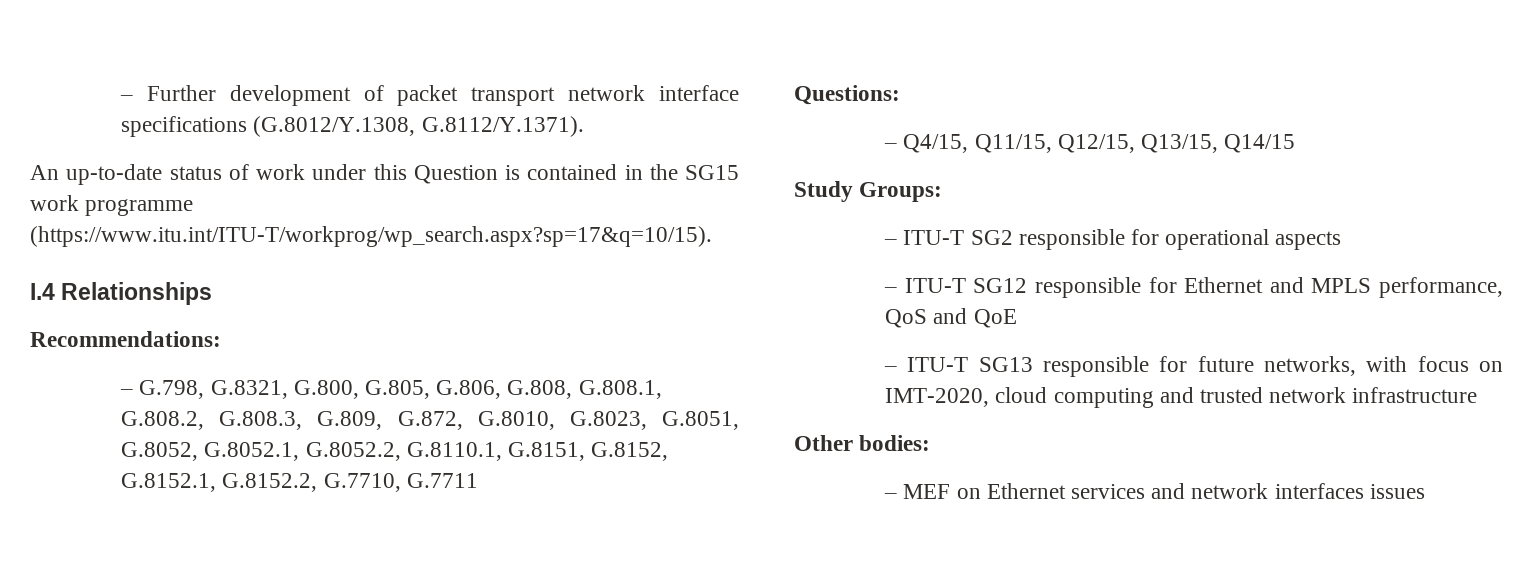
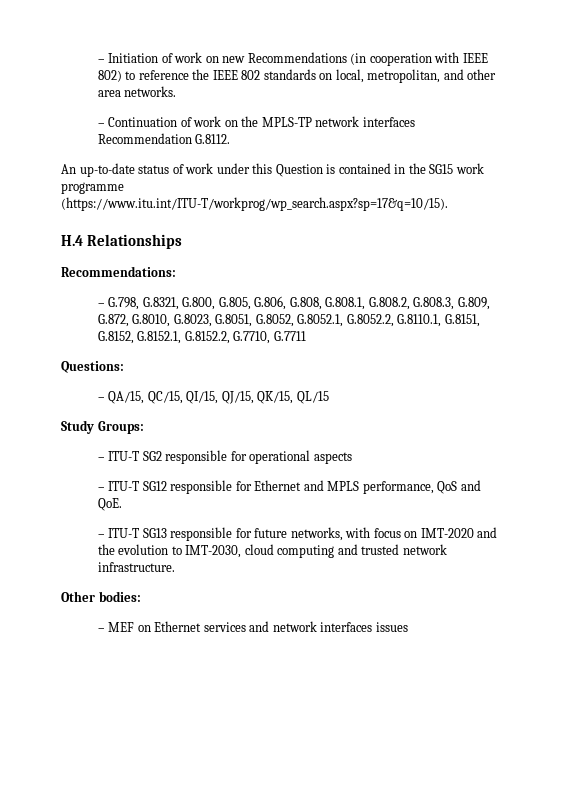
- – Further development of packet transport network interface specifications (G.8012/Y.1308, G.8112/Y.1371).
+ – Initiation of work on new Recommendations (in cooperation with IEEE 802) to reference the IEEE 802 standards on local, metropolitan, and other area networks.
+ – Continuation of work on the MPLS-TP network interfaces Recommendation G.8112.
- I.4 Relationships
+ H.4 Relationships
- – Q4/15, Q11/15, Q12/15, Q13/15, Q14/15
+ – QA/15, QC/15, QI/15, QJ/15, QK/15, QL/15
- – ITU-T SG12 responsible for Ethernet and MPLS performance, QoS and QoE
+ – ITU-T SG12 responsible for Ethernet and MPLS performance, QoS and QoE.
- – ITU-T SG13 responsible for future networks, with focus on IMT-2020, cloud computing and trusted network infrastructure
+ – ITU-T SG13 responsible for future networks, with focus on IMT-2020 and the evolution to IMT-2030, cloud computing and trusted network infrastructure.

